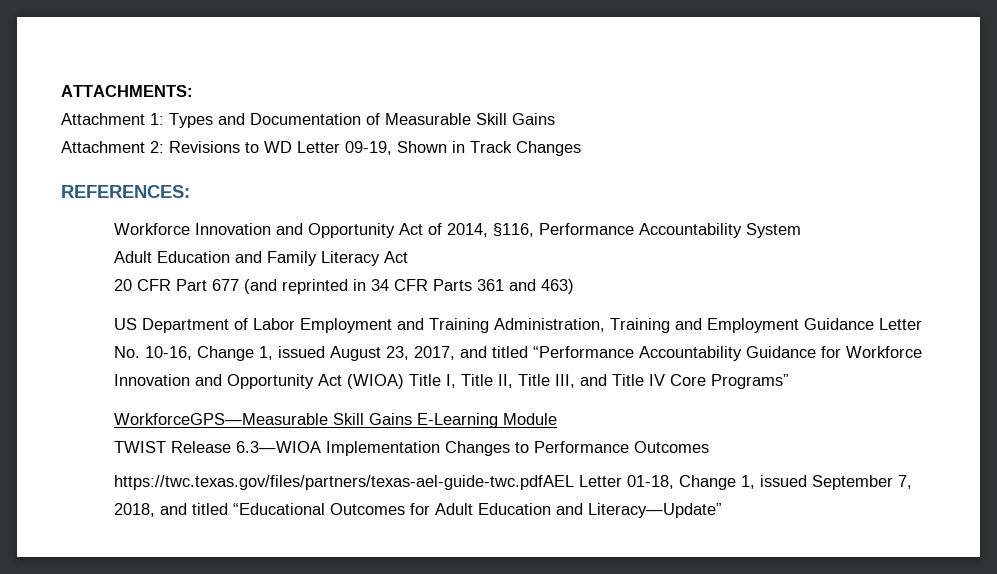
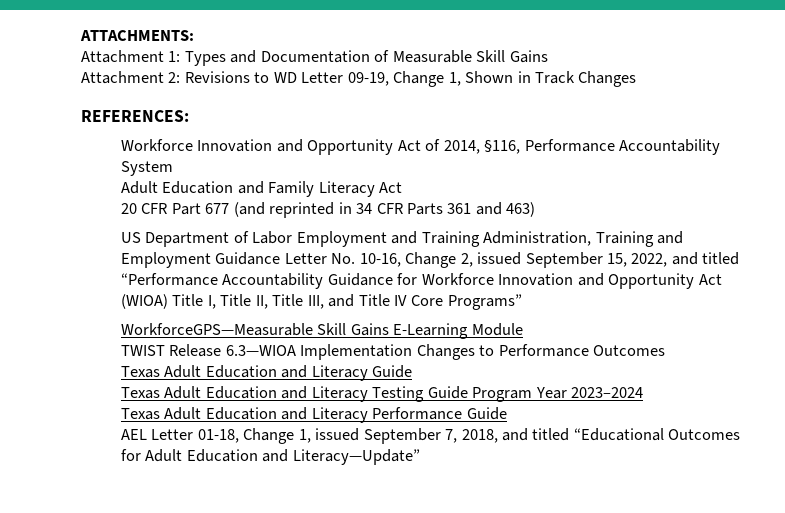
- Attachment 2: Revisions to WD Letter 09-19, Shown in Track Changes
+ Attachment 2: Revisions to WD Letter 09-19, Change 1, Shown in Track Changes
- US Department of Labor Employment and Training Administration, Training and Employment Guidance Letter No. 10-16, Change 1, issued August 23, 2017, and titled “Performance Accountability Guidance for Workforce Innovation and Opportunity Act (WIOA) Title I, Title II, Title III, and Title IV Core Programs”
+ US Department of Labor Employment and Training Administration, Training and Employment Guidance Letter No. 10-16, Change 2, issued September 15, 2022, and titled “Performance Accountability Guidance for Workforce Innovation and Opportunity Act (WIOA) Title I, Title II, Title III, and Title IV Core Programs”
- https://twc.texas.gov/files/partners/texas-ael-guide-twc.pdfAEL Letter 01-18, Change 1, issued September 7, 2018, and titled “Educational Outcomes for Adult Education and Literacy—Update”
+ Texas Adult Education and Literacy Guide
+ Texas Adult Education and Literacy Testing Guide Program Year 2023–2024
+ Texas Adult Education and Literacy Performance Guide
+ AEL Letter 01-18, Change 1, issued September 7, 2018, and titled “Educational Outcomes for Adult Education and Literacy—Update”

